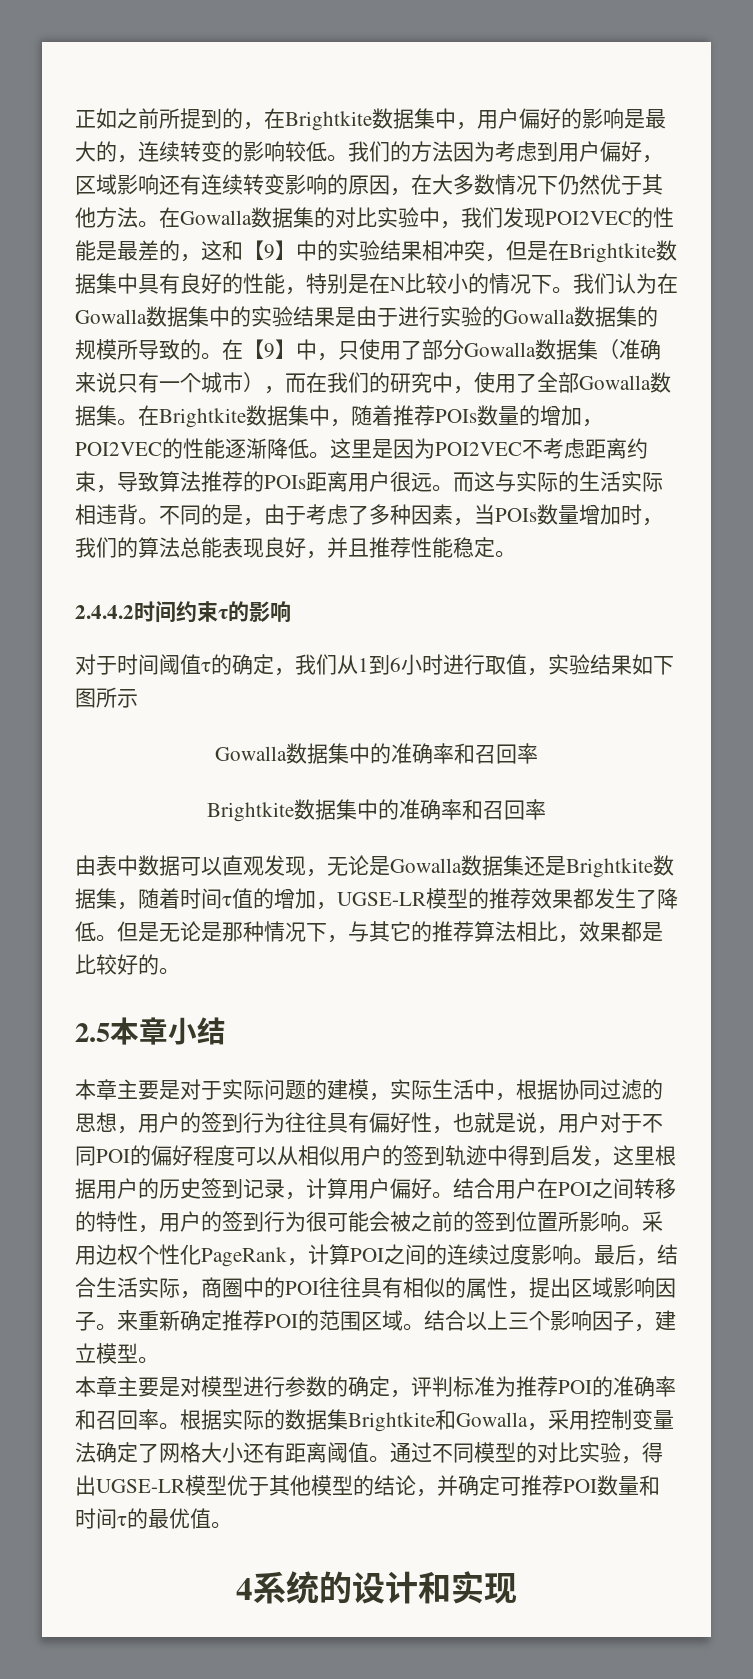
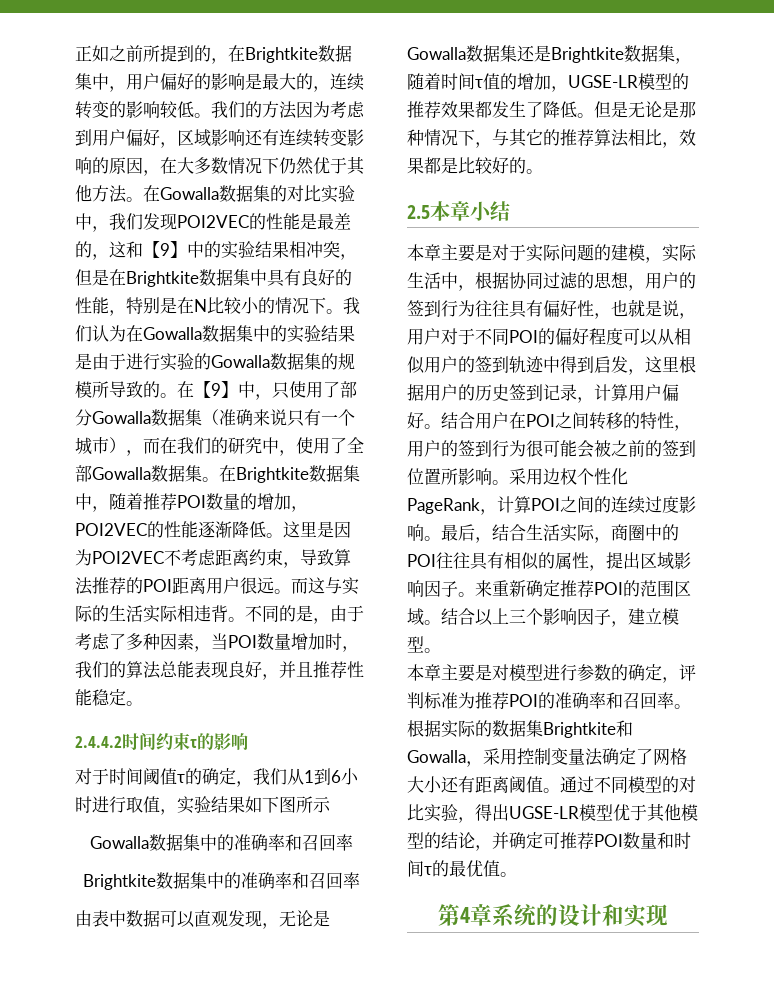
- 在Brightkite数据集中，随着推荐POIs数量的增加，POI2VEC的性能逐渐降低。
+ 在Brightkite数据集中，随着推荐POI数量的增加，POI2VEC的性能逐渐降低。
- 这里是因为POI2VEC不考虑距离约束，导致算法推荐的POIs距离用户很远。
+ 这里是因为POI2VEC不考虑距离约束，导致算法推荐的POI距离用户很远。
- 不同的是，由于考虑了多种因素，当POIs数量增加时，我们的算法总能表现良好，并且推荐性能稳定。
+ 不同的是，由于考虑了多种因素，当POI数量增加时，我们的算法总能表现良好，并且推荐性能稳定。
- 4系统的设计和实现
+ 第4章系统的设计和实现

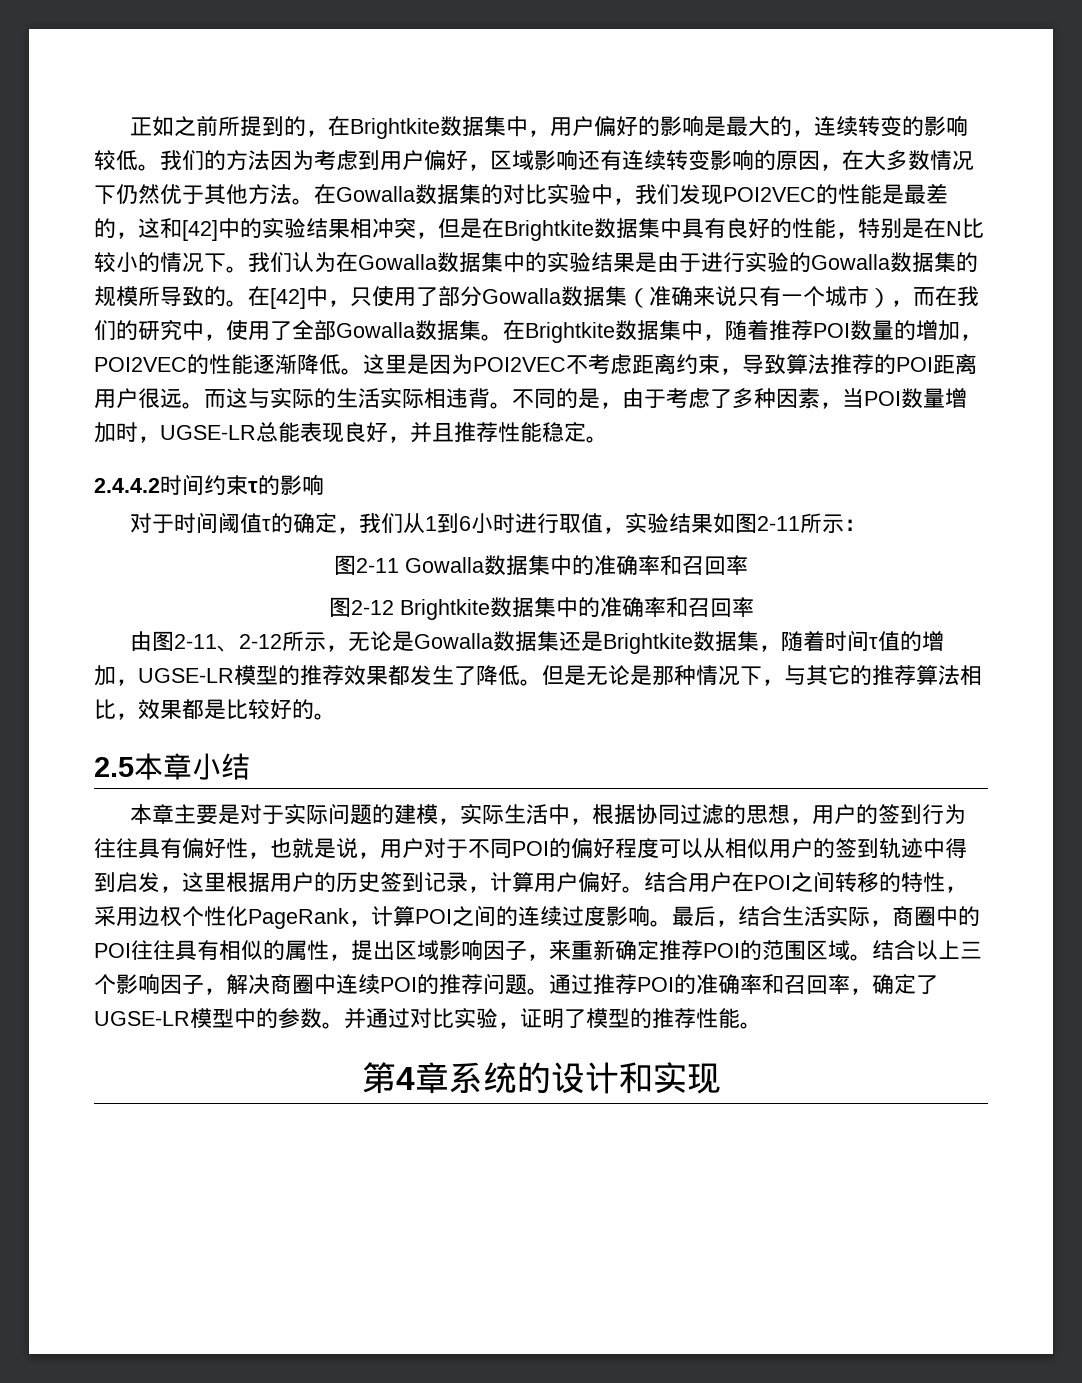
- 在Gowalla数据集的对比实验中，我们发现POI2VEC的性能是最差的，这和【9】中的实验结果相冲突，但是在Brightkite数据集中具有良好的性能，特别是在N比较小的情况下。
+ 在Gowalla数据集的对比实验中，我们发现POI2VEC的性能是最差的，这和[42]中的实验结果相冲突，但是在Brightkite数据集中具有良好的性能，特别是在N比较小的情况下。
- 在【9】中，只使用了部分Gowalla数据集（准确来说只有一个城市），而在我们的研究中，使用了全部Gowalla数据集。
+ 在[42]中，只使用了部分Gowalla数据集（准确来说只有一个城市），而在我们的研究中，使用了全部Gowalla数据集。
- 不同的是，由于考虑了多种因素，当POI数量增加时，我们的算法总能表现良好，并且推荐性能稳定。
+ 不同的是，由于考虑了多种因素，当POI数量增加时，UGSE-LR总能表现良好，并且推荐性能稳定。
- 对于时间阈值τ的确定，我们从1到6小时进行取值，实验结果如下图所示
- Gowalla数据集中的准确率和召回率
+ 对于时间阈值τ的确定，我们从1到6小时进行取值，实验结果如图2-11所示：
+ 图2-11 Gowalla数据集中的准确率和召回率
- Brightkite数据集中的准确率和召回率
+ 图2-12 Brightkite数据集中的准确率和召回率
- 由表中数据可以直观发现，无论是Gowalla数据集还是Brightkite数据集，随着时间τ值的增加，UGSE-LR模型的推荐效果都发生了降低。
+ 由图2-11、2-12所示，无论是Gowalla数据集还是Brightkite数据集，随着时间τ值的增加，UGSE-LR模型的推荐效果都发生了降低。
- 结合用户在POI之间转移的特性，用户的签到行为很可能会被之前的签到位置所影响。采用边权个性化PageRank，计算POI之间的连续过度影响。
+ 结合用户在POI之间转移的特性，采用边权个性化PageRank，计算POI之间的连续过度影响。
- 最后，结合生活实际，商圈中的POI往往具有相似的属性，提出区域影响因子。来重新确定推荐POI的范围区域。
+ 最后，结合生活实际，商圈中的POI往往具有相似的属性，提出区域影响因子，来重新确定推荐POI的范围区域。
- 结合以上三个影响因子，建立模型。
- 本章主要是对模型进行参数的确定，评判标准为推荐POI的准确率和召回率。根据实际的数据集Brightkite和Gowalla，采用控制变量法确定了网格大小还有距离阈值。通过不同模型的对比实验，得出UGSE-LR模型优于其他模型的结论，并确定可推荐POI数量和时间τ的最优值。
+ 结合以上三个影响因子，解决商圈中连续POI的推荐问题。通过推荐POI的准确率和召回率，确定了UGSE-LR模型中的参数。并通过对比实验，证明了模型的推荐性能。

